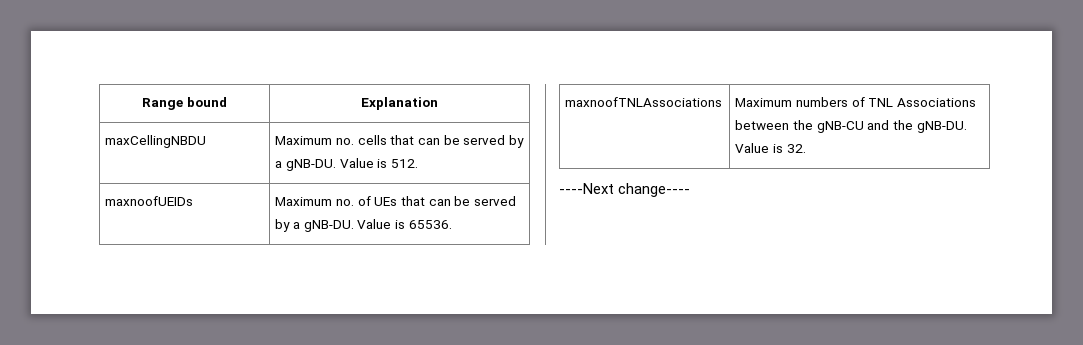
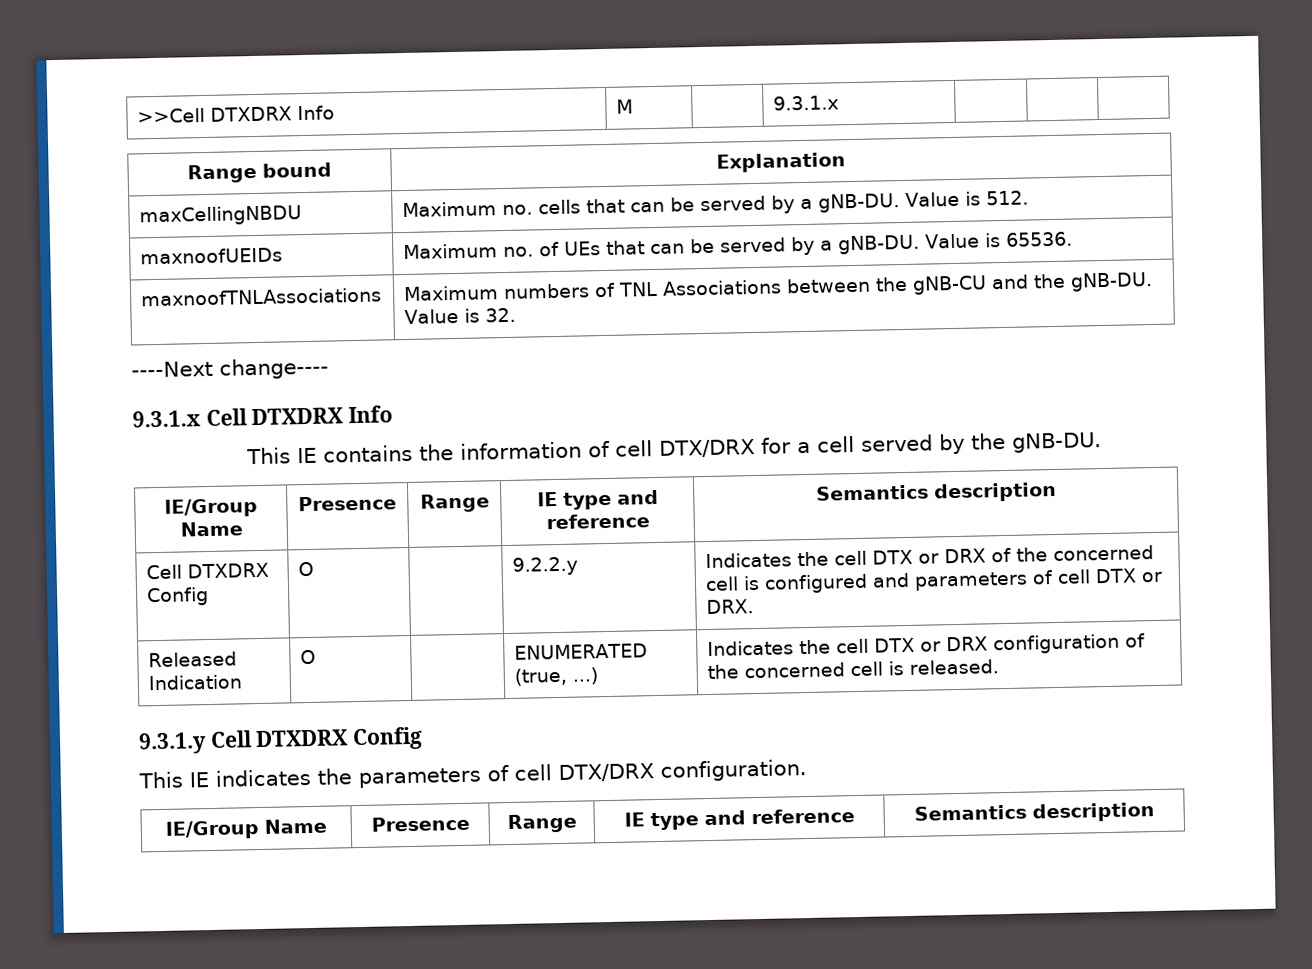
+ >>Cell DTXDRX Info | M | | 9.3.1.x | | |
+ 9.3.1.x Cell DTXDRX Info
+ This IE contains the information of cell DTX/DRX for a cell served by the gNB-DU.
+ IE/Group Name | Presence | Range | IE type and reference | Semantics description
+ Cell DTXDRX Config | O | | 9.2.2.y | Indicates the cell DTX or DRX of the concerned cell is configured and parameters of cell DTX or DRX.
+ Released Indication | O | | ENUMERATED (true, ...) | Indicates the cell DTX or DRX configuration of the concerned cell is released.
+ 9.3.1.y Cell DTXDRX Config
+ This IE indicates the parameters of cell DTX/DRX configuration.
+ IE/Group Name | Presence | Range | IE type and reference | Semantics description

